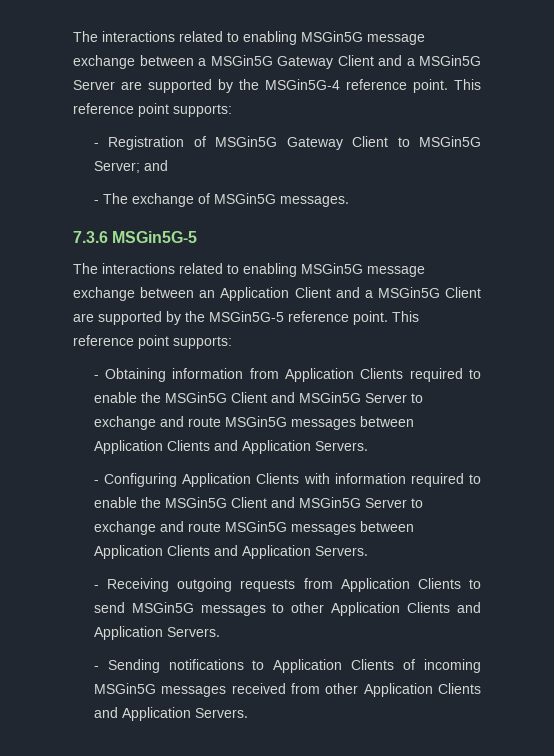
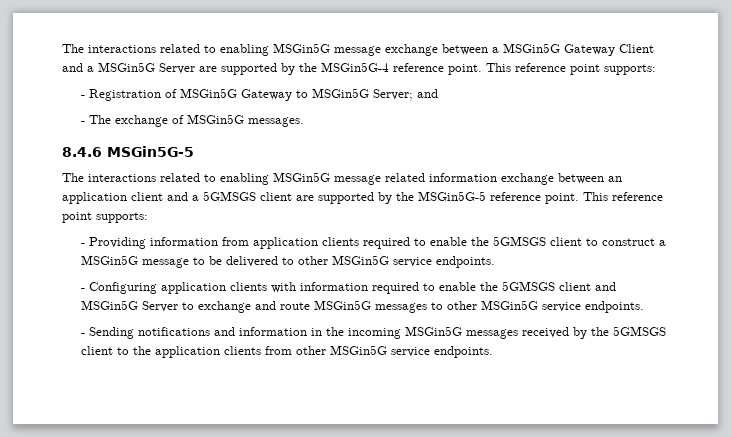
- - Registration of MSGin5G Gateway Client to MSGin5G Server; and
+ - Registration of MSGin5G Gateway to MSGin5G Server; and
- 7.3.6 MSGin5G-5
+ 8.4.6 MSGin5G-5
- The interactions related to enabling MSGin5G message exchange between an Application Client and a MSGin5G Client are supported by the MSGin5G-5 reference point.
+ The interactions related to enabling MSGin5G message related information exchange between an application client and a 5GMSGS client are supported by the MSGin5G-5 reference point.
- - Obtaining information from Application Clients required to enable the MSGin5G Client and MSGin5G Server to exchange and route MSGin5G messages between Application Clients and Application Servers.
- - Configuring Application Clients with information required to enable the MSGin5G Client and MSGin5G Server to exchange and route MSGin5G messages between Application Clients and Application Servers.
- - Receiving outgoing requests from Application Clients to send MSGin5G messages to other Application Clients and Application Servers.
- - Sending notifications to Application Clients of incoming MSGin5G messages received from other Application Clients and Application Servers.
+ - Providing information from application clients required to enable the 5GMSGS client to construct a MSGin5G message to be delivered to other MSGin5G service endpoints.
+ - Configuring application clients with information required to enable the 5GMSGS client and MSGin5G Server to exchange and route MSGin5G messages to other MSGin5G service endpoints.
+ - Sending notifications and information in the incoming MSGin5G messages received by the 5GMSGS client to the application clients from other MSGin5G service endpoints.

